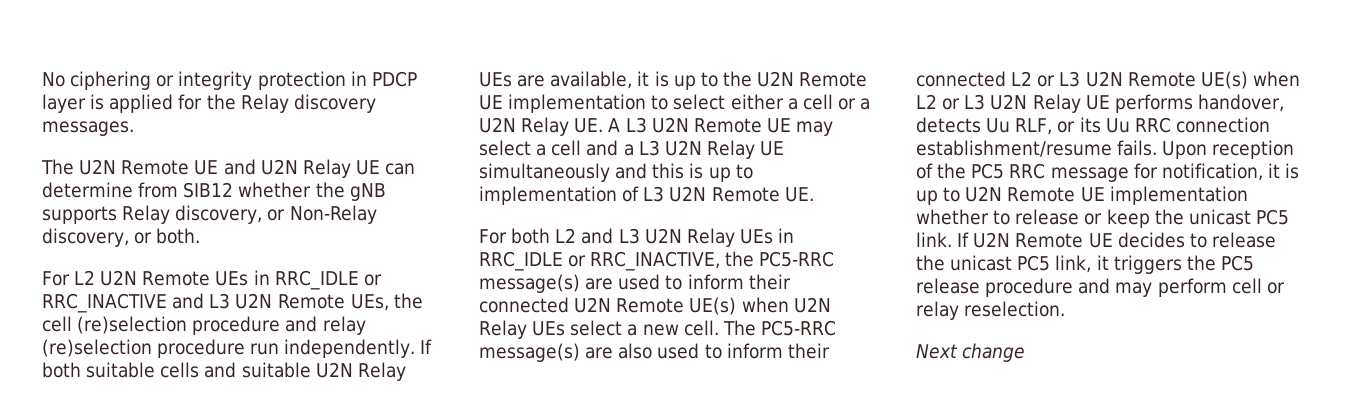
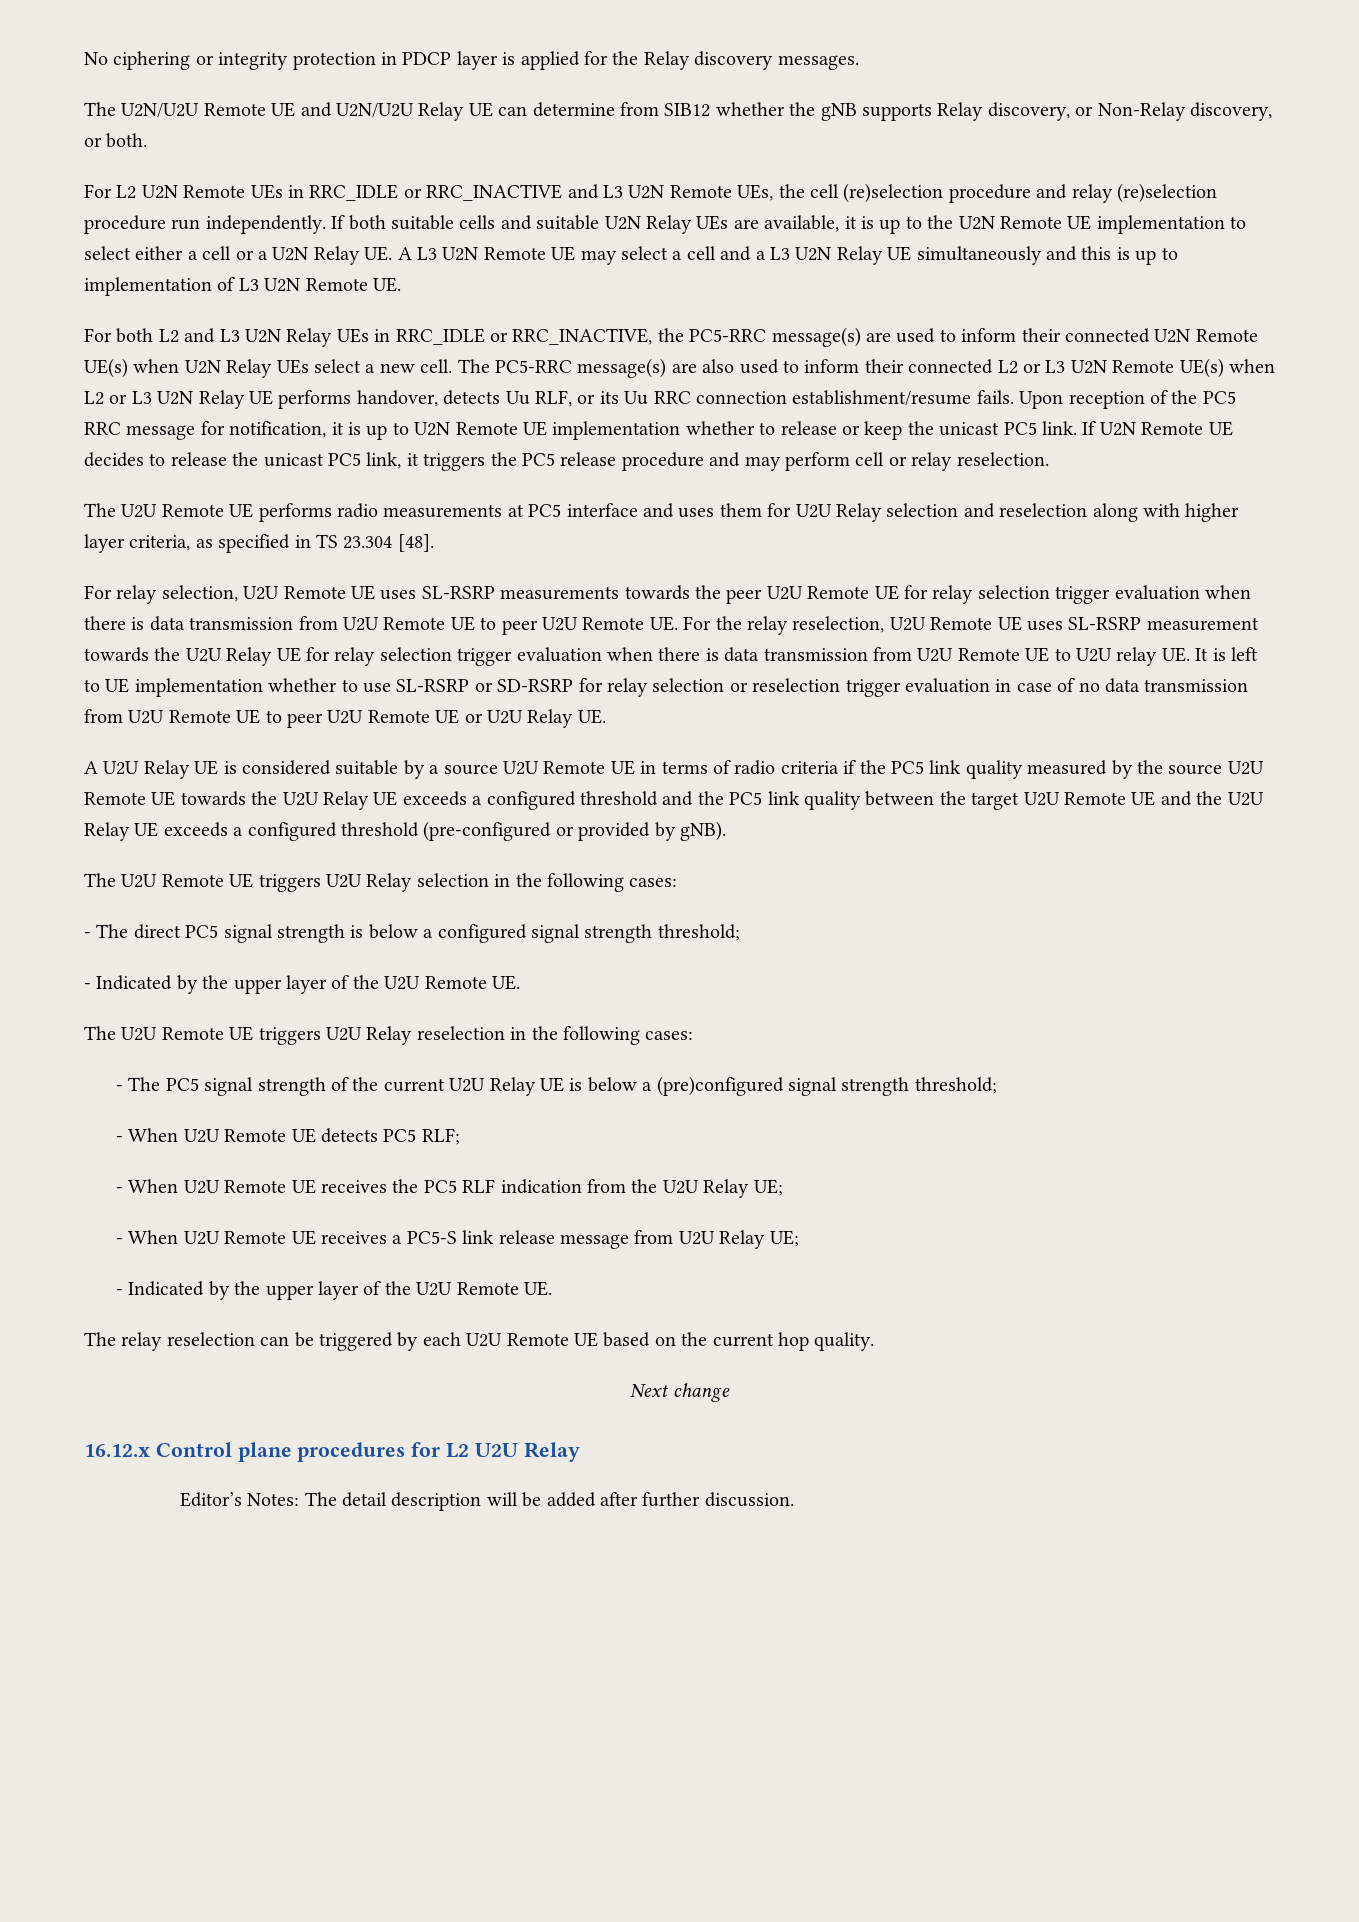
- The U2N Remote UE and U2N Relay UE can determine from SIB12 whether the gNB supports Relay discovery, or Non-Relay discovery, or both.
+ The U2N/U2U Remote UE and U2N/U2U Relay UE can determine from SIB12 whether the gNB supports Relay discovery, or Non-Relay discovery, or both.
+ The U2U Remote UE performs radio measurements at PC5 interface and uses them for U2U Relay selection and reselection along with higher layer criteria, as specified in TS 23.304 [48].
+ For relay selection, U2U Remote UE uses SL-RSRP measurements towards the peer U2U Remote UE for relay selection trigger evaluation when there is data transmission from U2U Remote UE to peer U2U Remote UE. For the relay reselection, U2U Remote UE uses SL-RSRP measurement towards the U2U Relay UE for relay selection trigger evaluation when there is data transmission from U2U Remote UE to U2U relay UE. It is left to UE implementation whether to use SL-RSRP or SD-RSRP for relay selection or reselection trigger evaluation in case of no data transmission from U2U Remote UE to peer U2U Remote UE or U2U Relay UE.
+ A U2U Relay UE is considered suitable by a source U2U Remote UE in terms of radio criteria if the PC5 link quality measured by the source U2U Remote UE towards the U2U Relay UE exceeds a configured threshold and the PC5 link quality between the target U2U Remote UE and the U2U Relay UE exceeds a configured threshold (pre-configured or provided by gNB).
+ The U2U Remote UE triggers U2U Relay selection in the following cases:
+ - The direct PC5 signal strength is below a configured signal strength threshold;
+ - Indicated by the upper layer of the U2U Remote UE.
+ The U2U Remote UE triggers U2U Relay reselection in the following cases:
+ - The PC5 signal strength of the current U2U Relay UE is below a (pre)configured signal strength threshold;
+ - When U2U Remote UE detects PC5 RLF;
+ - When U2U Remote UE receives the PC5 RLF indication from the U2U Relay UE;
+ - When U2U Remote UE receives a PC5-S link release message from U2U Relay UE;
+ - Indicated by the upper layer of the U2U Remote UE.
+ The relay reselection can be triggered by each U2U Remote UE based on the current hop quality.
  Next change
+ 16.12.x Control plane procedures for L2 U2U Relay
+ Editor’s Notes: The detail description will be added after further discussion.

